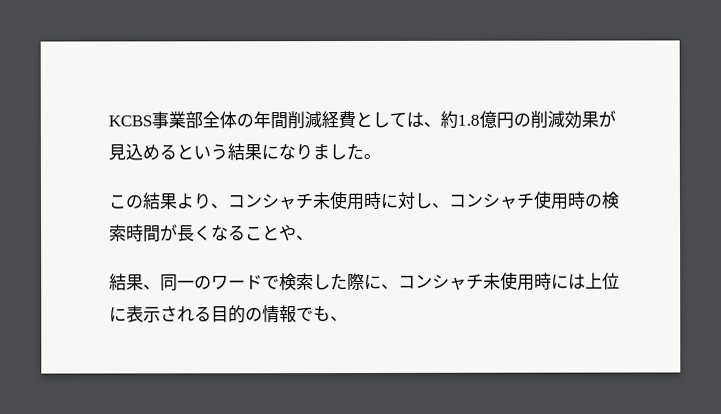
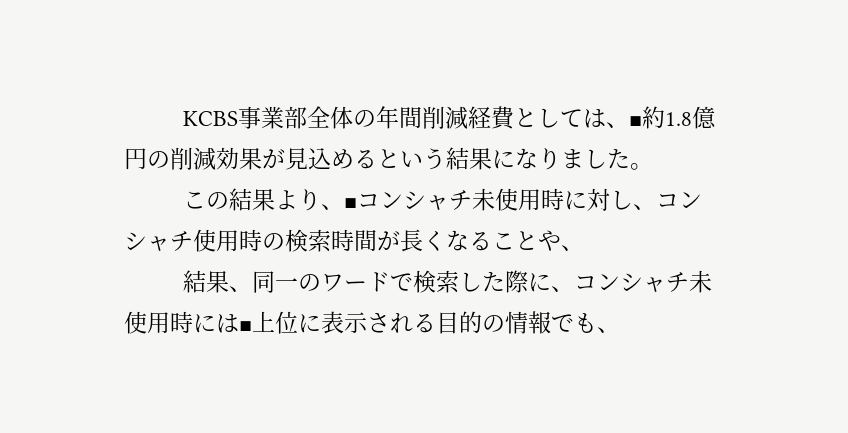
- KCBS事業部全体の年間削減経費としては、約1.8億円の削減効果が見込めるという結果になりました。
+ KCBS事業部全体の年間削減経費としては、■約1.8億円の削減効果が見込めるという結果になりました。
- この結果より、コンシャチ未使用時に対し、コンシャチ使用時の検索時間が長くなることや、
+ この結果より、■コンシャチ未使用時に対し、コンシャチ使用時の検索時間が長くなることや、
- 結果、同一のワードで検索した際に、コンシャチ未使用時には上位に表示される目的の情報でも、
+ 結果、同一のワードで検索した際に、コンシャチ未使用時には■上位に表示される目的の情報でも、

